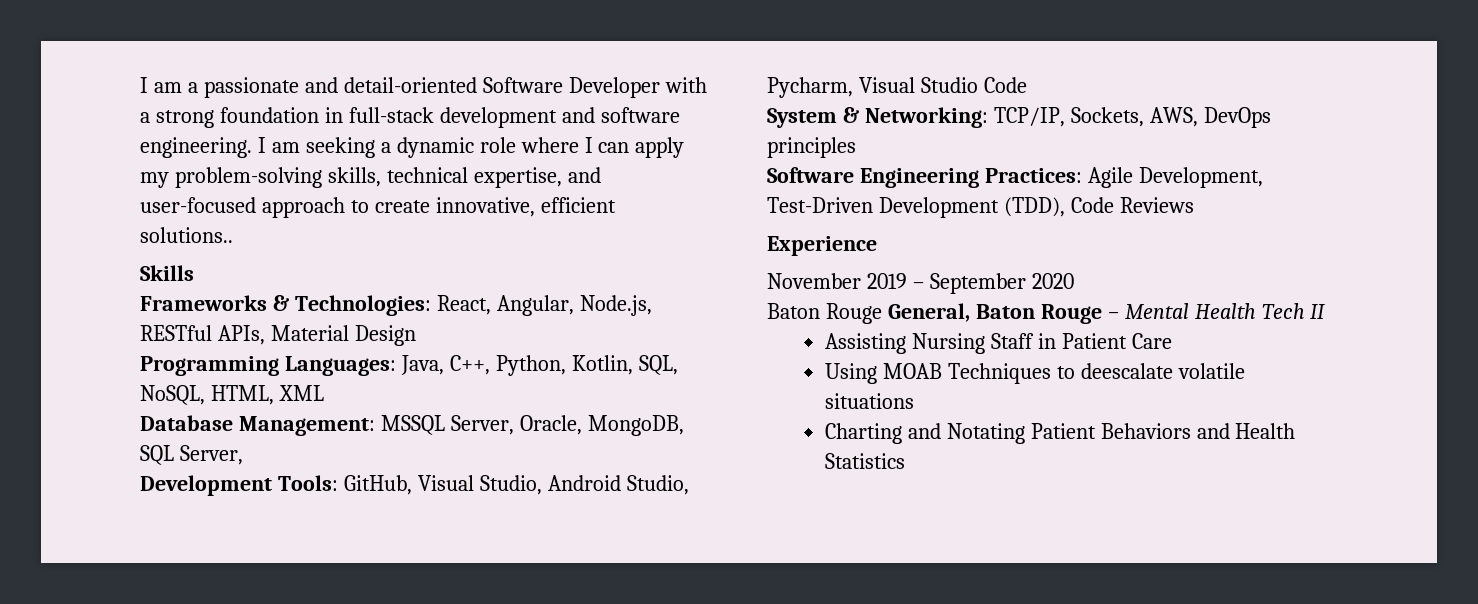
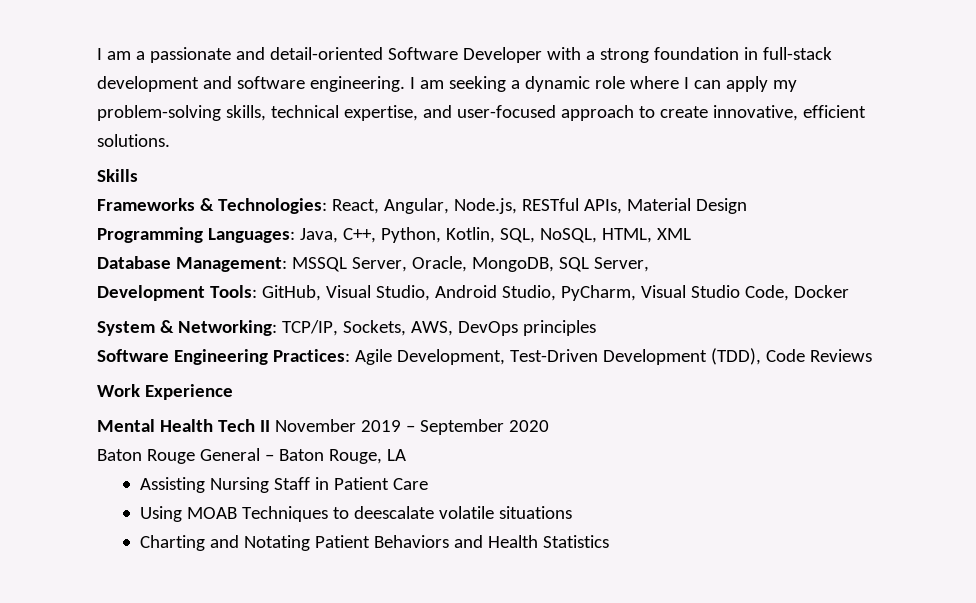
- I am seeking a dynamic role where I can apply my problem-solving skills, technical expertise, and user-focused approach to create innovative, efficient solutions..
+ I am seeking a dynamic role where I can apply my problem-solving skills, technical expertise, and user-focused approach to create innovative, efficient solutions.
- Development Tools: GitHub, Visual Studio, Android Studio, Pycharm, Visual Studio Code
+ Development Tools: GitHub, Visual Studio, Android Studio, PyCharm, Visual Studio Code, Docker
- Experience
+ Work Experience
- November 2019 – September 2020
+ Mental Health Tech II November 2019 – September 2020
- Baton Rouge General, Baton Rouge – Mental Health Tech II
+ Baton Rouge General – Baton Rouge, LA

